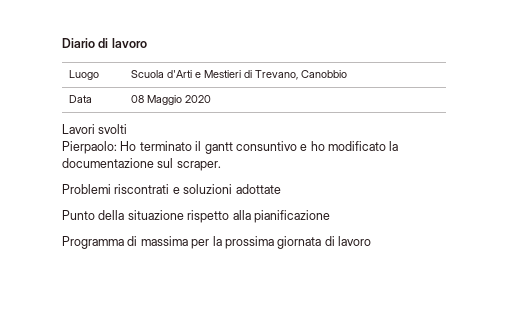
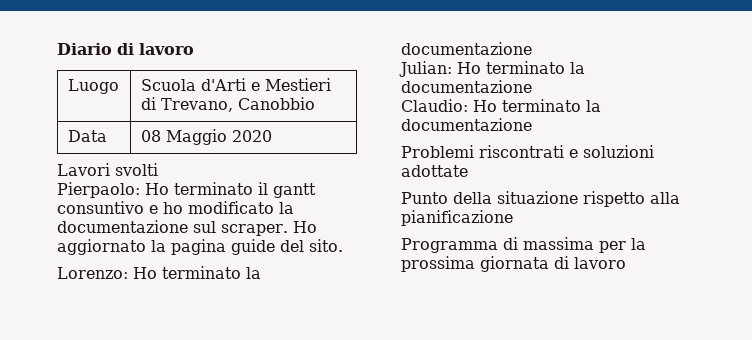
+ Ho aggiornato la pagina guide del sito.
+ Lorenzo: Ho terminato la documentazione
+ Julian: Ho terminato la documentazione
+ Claudio: Ho terminato la documentazione

